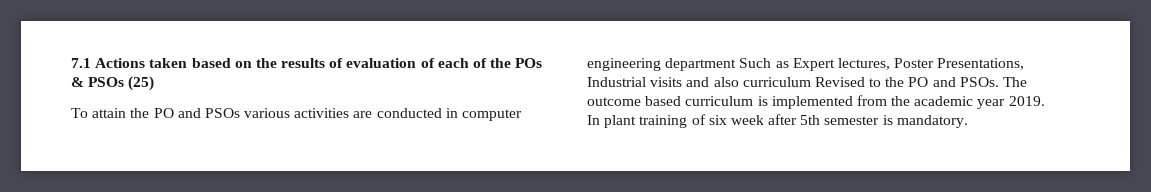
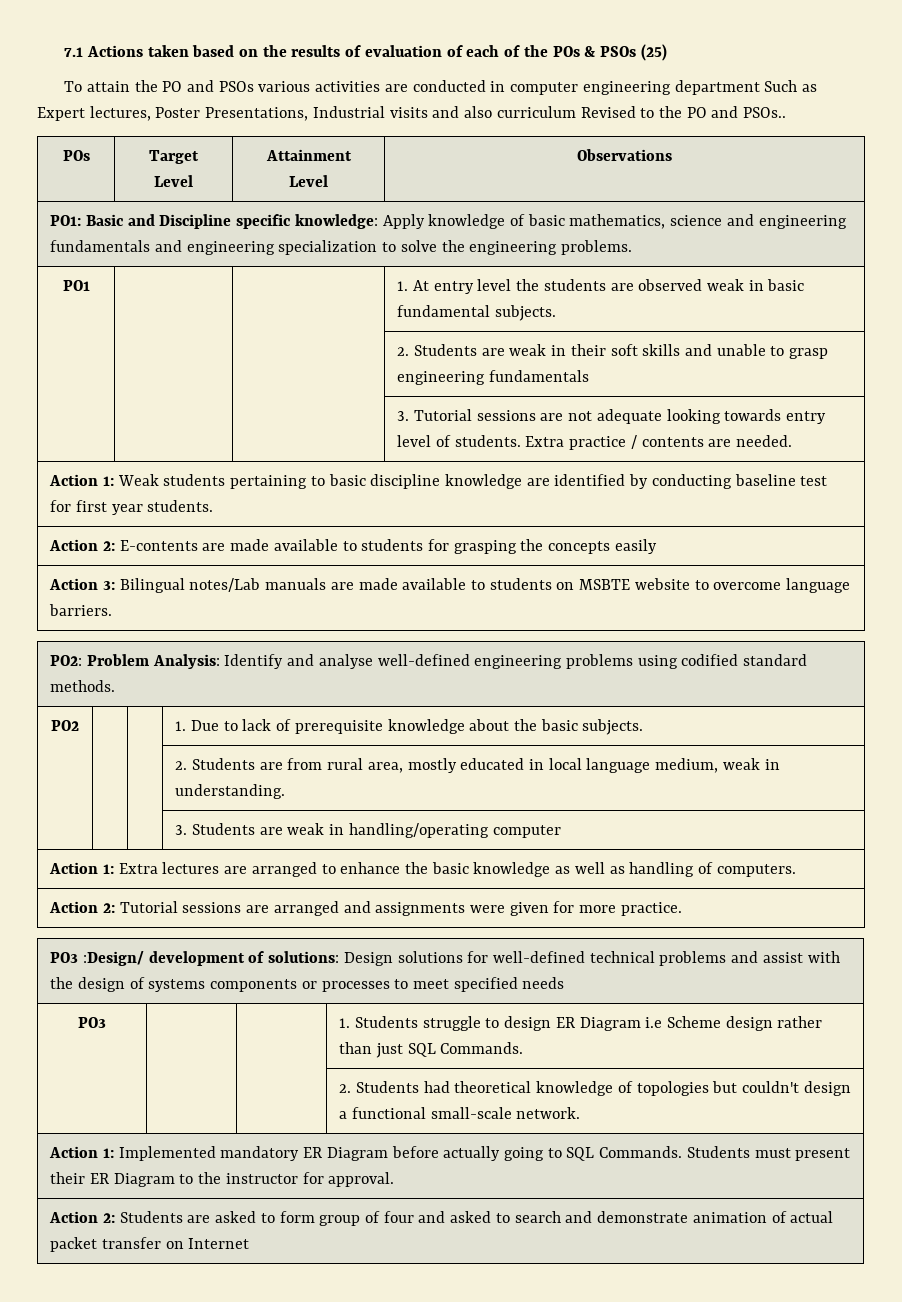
- To attain the PO and PSOs various activities are conducted in computer engineering department Such as Expert lectures, Poster Presentations, Industrial visits and also curriculum Revised to the PO and PSOs. The outcome based curriculum is implemented from the academic year 2019. In plant training of six week after 5th semester is mandatory.
+ To attain the PO and PSOs various activities are conducted in computer engineering department Such as Expert lectures, Poster Presentations, Industrial visits and also curriculum Revised to the PO and PSOs..
+ POs | Target Level | Attainment Level | Observations
+ PO1: Basic and Discipline specific knowledge: Apply knowledge of basic mathematics, science and engineering fundamentals and engineering specialization to solve the engineering problems.
+ PO1 | | | 1. At entry level the students are observed weak in basic fundamental subjects.
+ | | | 2. Students are weak in their soft skills and unable to grasp engineering fundamentals
+ | | | 3. Tutorial sessions are not adequate looking towards entry level of students. Extra practice / contents are needed.
+ Action 1: Weak students pertaining to basic discipline knowledge are identified by conducting baseline test for first year students.
+ Action 2: E-contents are made available to students for grasping the concepts easily
+ Action 3: Bilingual notes/Lab manuals are made available to students on MSBTE website to overcome language barriers.
+ PO2: Problem Analysis: Identify and analyse well-defined engineering problems using codified standard methods.
+ PO2 | | | 1. Due to lack of prerequisite knowledge about the basic subjects.
+ | | | 2. Students are from rural area, mostly educated in local language medium, weak in understanding.
+ | | | 3. Students are weak in handling/operating computer
+ Action 1: Extra lectures are arranged to enhance the basic knowledge as well as handling of computers.
+ Action 2: Tutorial sessions are arranged and assignments were given for more practice.
+ PO3 :Design/ development of solutions: Design solutions for well-defined technical problems and assist with the design of systems components or processes to meet specified needs
+ PO3 | | | 1. Students struggle to design ER Diagram i.e Scheme design rather than just SQL Commands.
+ | | | 2. Students had theoretical knowledge of topologies but couldn't design a functional small-scale network.
+ Action 1: Implemented mandatory ER Diagram before actually going to SQL Commands. Students must present their ER Diagram to the instructor for approval.
+ Action 2: Students are asked to form group of four and asked to search and demonstrate animation of actual packet transfer on Internet

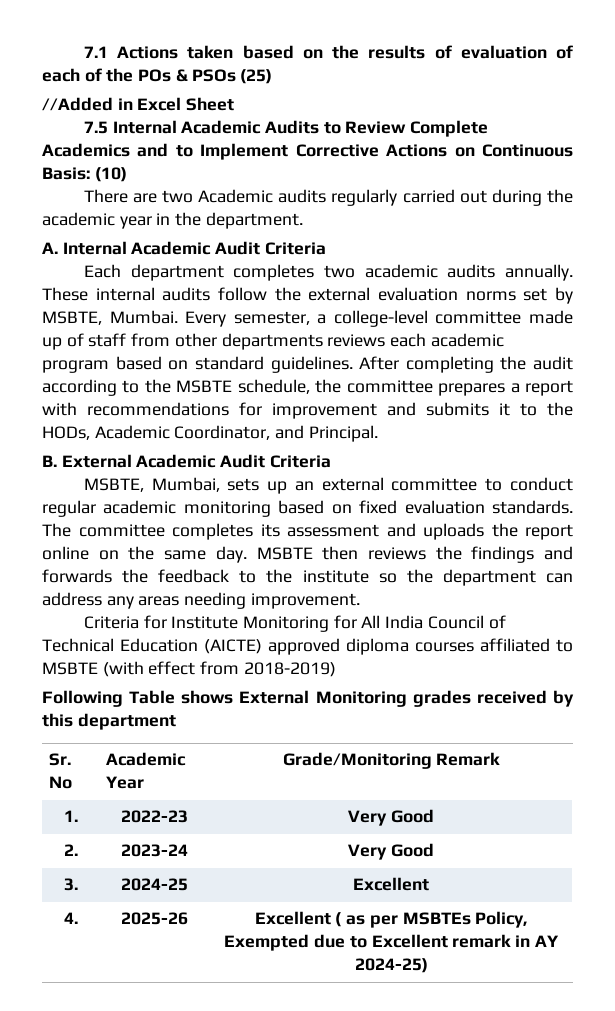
- To attain the PO and PSOs various activities are conducted in computer engineering department Such as Expert lectures, Poster Presentations, Industrial visits and also curriculum Revised to the PO and PSOs..
- POs | Target Level | Attainment Level | Observations
- PO1: Basic and Discipline specific knowledge: Apply knowledge of basic mathematics, science and engineering fundamentals and engineering specialization to solve the engineering problems.
- PO1 | | | 1. At entry level the students are observed weak in basic fundamental subjects.
- | | | 2. Students are weak in their soft skills and unable to grasp engineering fundamentals
- | | | 3. Tutorial sessions are not adequate looking towards entry level of students. Extra practice / contents are needed.
- Action 1: Weak students pertaining to basic discipline knowledge are identified by conducting baseline test for first year students.
- Action 2: E-contents are made available to students for grasping the concepts easily
- Action 3: Bilingual notes/Lab manuals are made available to students on MSBTE website to overcome language barriers.
- PO2: Problem Analysis: Identify and analyse well-defined engineering problems using codified standard methods.
- PO2 | | | 1. Due to lack of prerequisite knowledge about the basic subjects.
- | | | 2. Students are from rural area, mostly educated in local language medium, weak in understanding.
- | | | 3. Students are weak in handling/operating computer
- Action 1: Extra lectures are arranged to enhance the basic knowledge as well as handling of computers.
- Action 2: Tutorial sessions are arranged and assignments were given for more practice.
- PO3 :Design/ development of solutions: Design solutions for well-defined technical problems and assist with the design of systems components or processes to meet specified needs
- PO3 | | | 1. Students struggle to design ER Diagram i.e Scheme design rather than just SQL Commands.
- | | | 2. Students had theoretical knowledge of topologies but couldn't design a functional small-scale network.
- Action 1: Implemented mandatory ER Diagram before actually going to SQL Commands. Students must present their ER Diagram to the instructor for approval.
- Action 2: Students are asked to form group of four and asked to search and demonstrate animation of actual packet transfer on Internet
+ //Added in Excel Sheet
+ 7.5 Internal Academic Audits to Review Complete Academics and to Implement Corrective Actions on Continuous Basis: (10)
+ There are two Academic audits regularly carried out during the academic year in the department.
+ A. Internal Academic Audit Criteria
+ Each department completes two academic audits annually. These internal audits follow the external evaluation norms set by MSBTE, Mumbai. Every semester, a college-level committee made up of staff from other departments reviews each academic program based on standard guidelines. After completing the audit according to the MSBTE schedule, the committee prepares a report with recommendations for improvement and submits it to the HODs, Academic Coordinator, and Principal.
+ B. External Academic Audit Criteria
+ MSBTE, Mumbai, sets up an external committee to conduct regular academic monitoring based on fixed evaluation standards. The committee completes its assessment and uploads the report online on the same day. MSBTE then reviews the findings and forwards the feedback to the institute so the department can address any areas needing improvement.
+ Criteria for Institute Monitoring for All India Council of Technical Education (AICTE) approved diploma courses affiliated to MSBTE (with effect from 2018-2019)
+ Following Table shows External Monitoring grades received by this department
+ Sr. No | Academic Year | Grade/Monitoring Remark
+ 1. | 2022-23 | Very Good
+ 2. | 2023-24 | Very Good
+ 3. | 2024-25 | Excellent
+ 4. | 2025-26 | Excellent ( as per MSBTEs Policy, Exempted due to Excellent remark in AY 2024-25)

